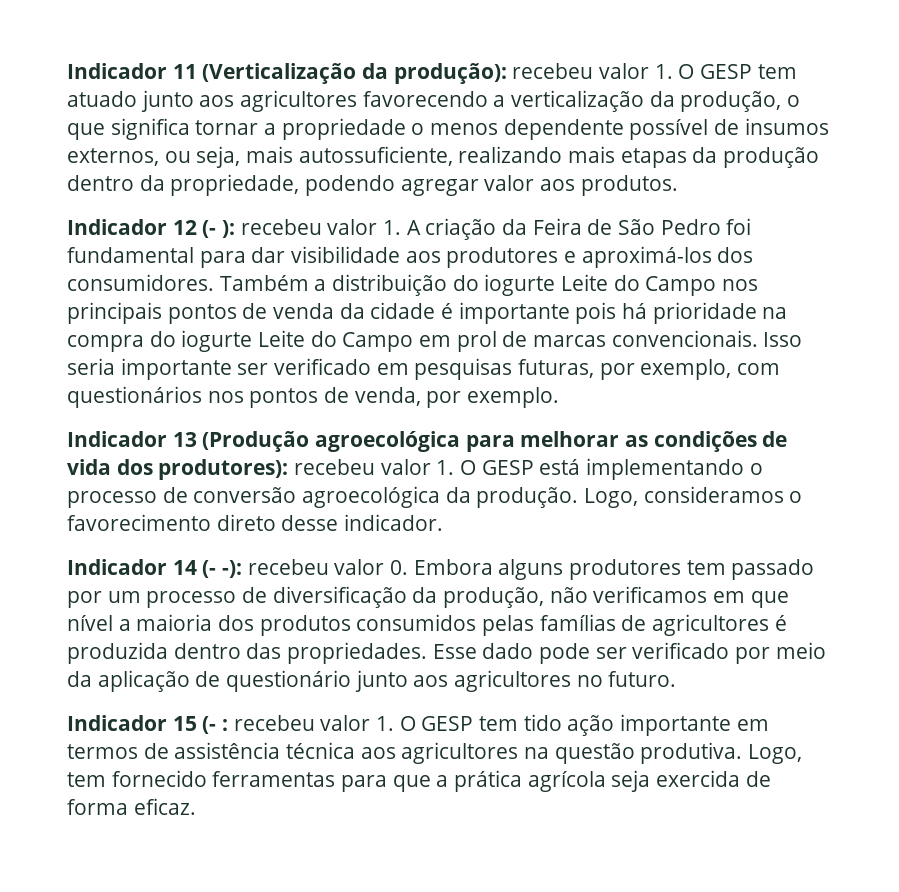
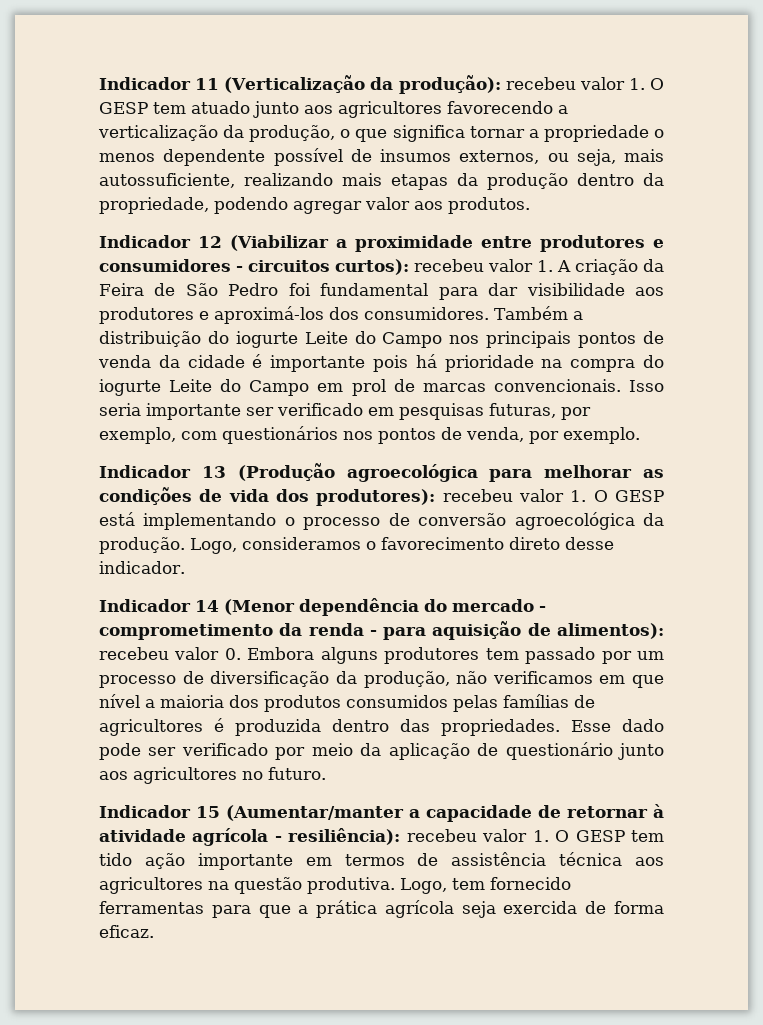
- Indicador 12 (- ): recebeu valor 1. A criação da Feira de São Pedro foi fundamental para dar visibilidade aos produtores e aproximá-los dos consumidores.
+ Indicador 12 (Viabilizar a proximidade entre produtores e consumidores - circuitos curtos): recebeu valor 1. A criação da Feira de São Pedro foi fundamental para dar visibilidade aos produtores e aproximá-los dos consumidores.
- Indicador 14 (- -): recebeu valor 0. Embora alguns produtores tem passado por um processo de diversificação da produção, não verificamos em que nível a maioria dos produtos consumidos pelas famílias de agricultores é produzida dentro das propriedades.
+ Indicador 14 (Menor dependência do mercado - comprometimento da renda - para aquisição de alimentos): recebeu valor 0. Embora alguns produtores tem passado por um processo de diversificação da produção, não verificamos em que nível a maioria dos produtos consumidos pelas famílias de agricultores é produzida dentro das propriedades.
- Indicador 15 (- : recebeu valor 1. O GESP tem tido ação importante em termos de assistência técnica aos agricultores na questão produtiva.
+ Indicador 15 (Aumentar/manter a capacidade de retornar à atividade agrícola - resiliência): recebeu valor 1. O GESP tem tido ação importante em termos de assistência técnica aos agricultores na questão produtiva.

